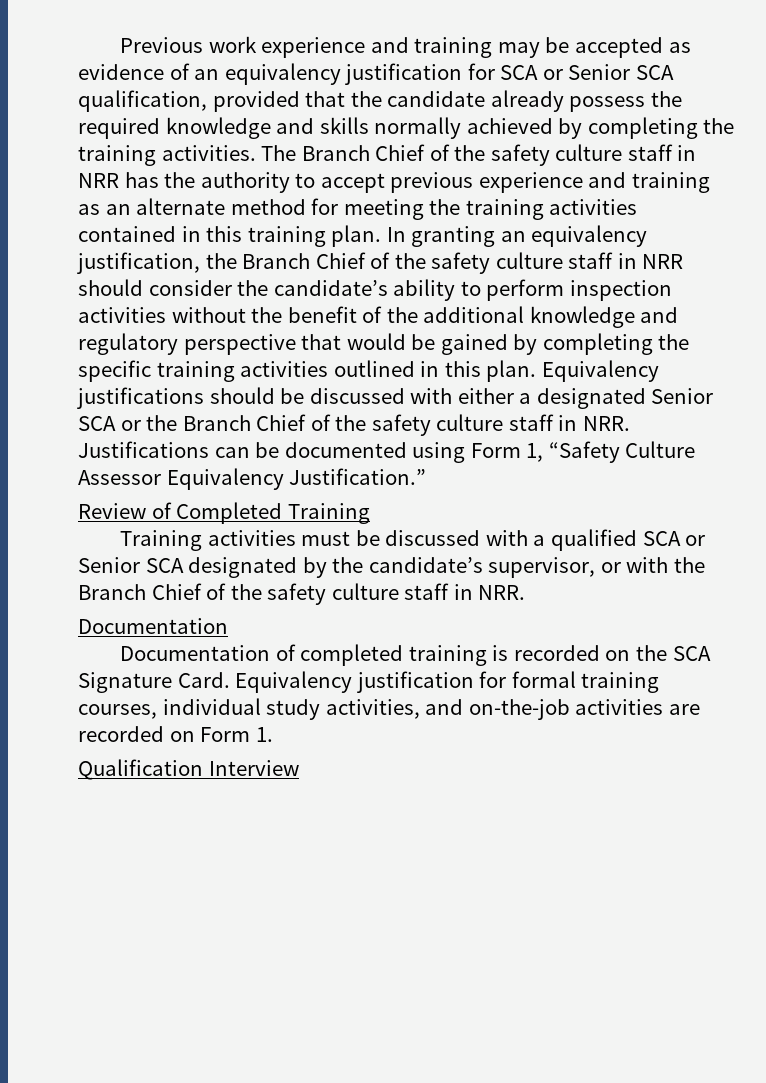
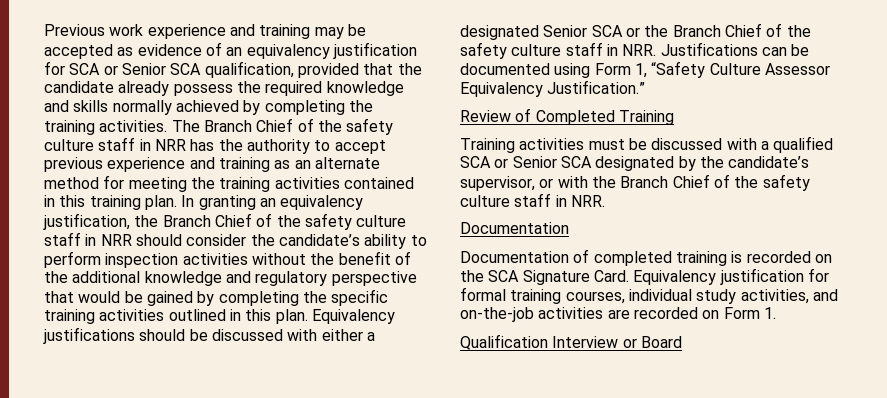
- Qualification Interview
+ Qualification Interview or Board

